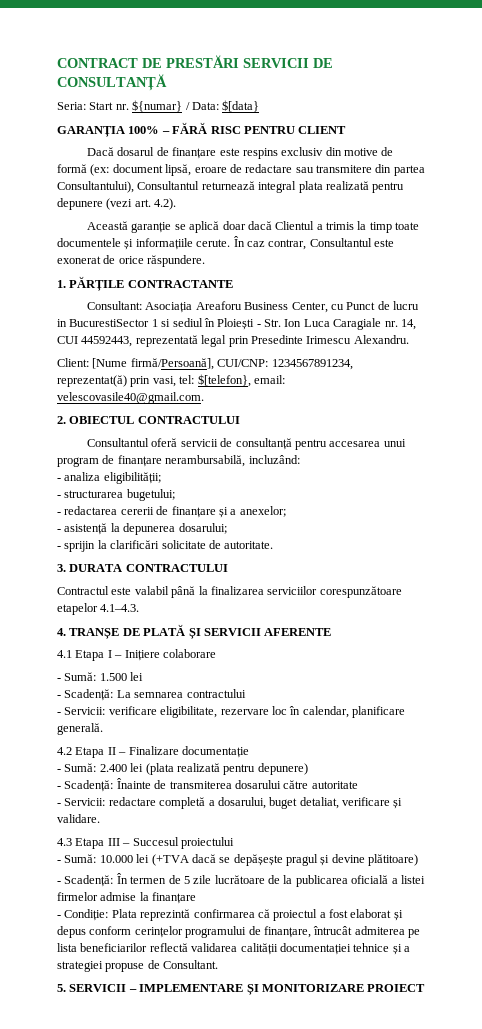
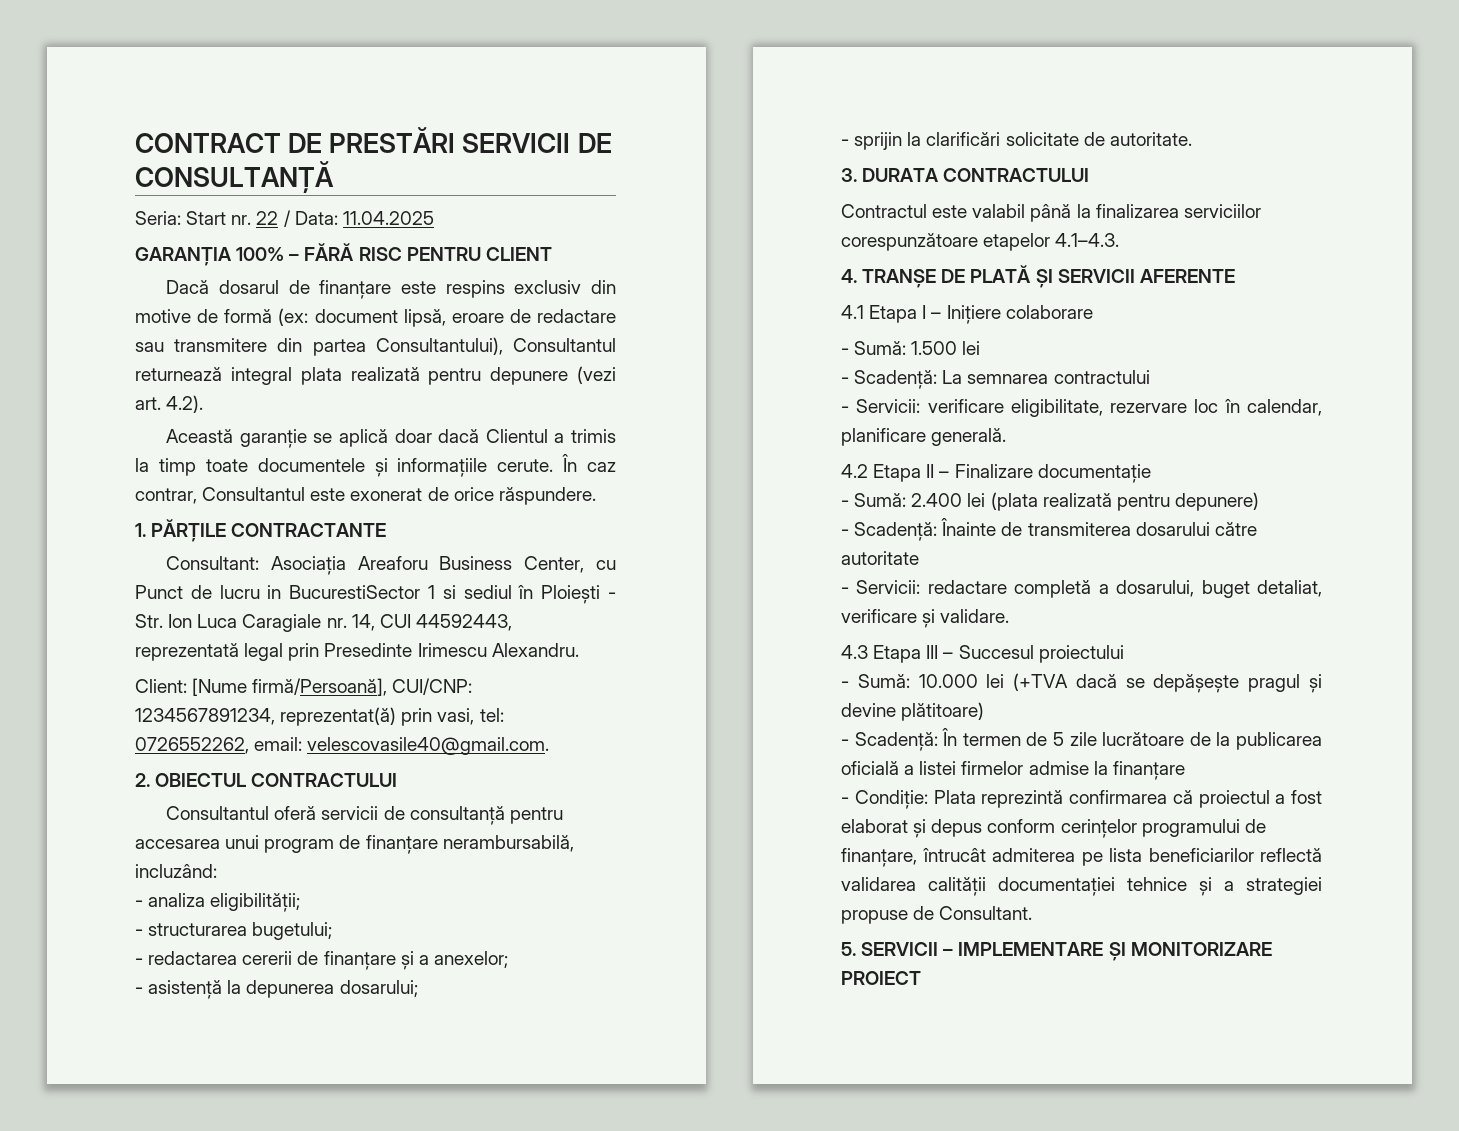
- Seria: Start nr. ${numar} / Data: $[data}
+ Seria: Start nr. 22 / Data: 11.04.2025
- Client: [Nume firmă/Persoană], CUI/CNP: 1234567891234, reprezentat(ă) prin vasi, tel: $[telefon}, email: velescovasile40@gmail.com.
+ Client: [Nume firmă/Persoană], CUI/CNP: 1234567891234, reprezentat(ă) prin vasi, tel: 0726552262, email: velescovasile40@gmail.com.

